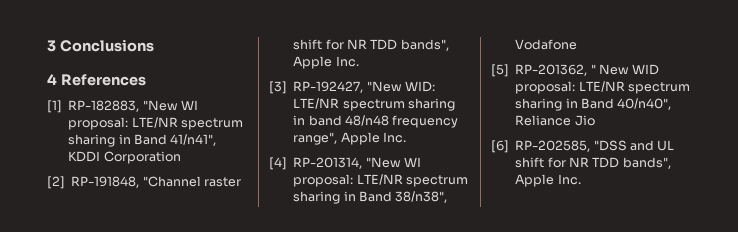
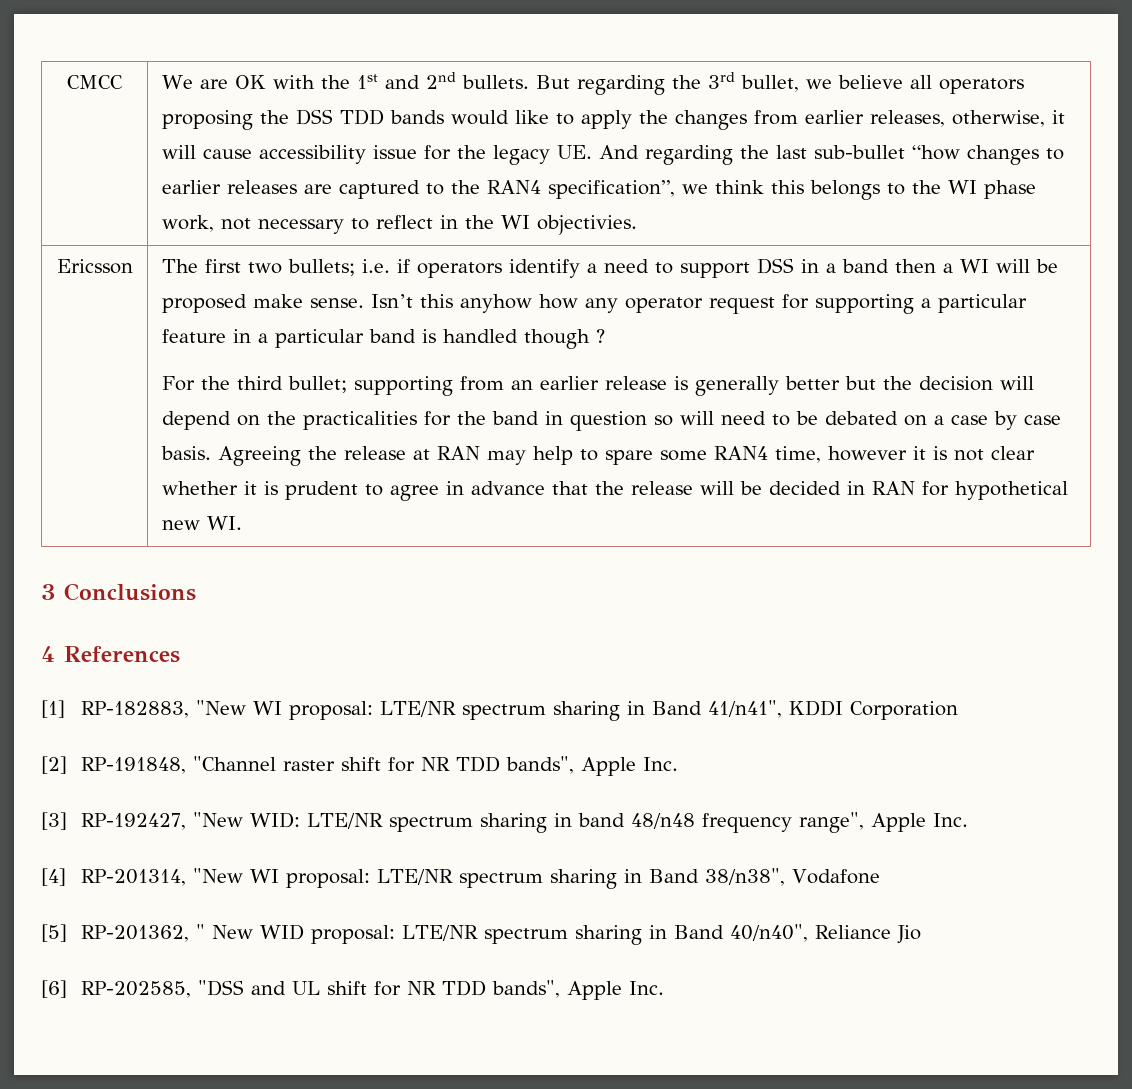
+ CMCC | We are OK with the 1st and 2nd bullets. But regarding the 3rd bullet, we believe all operators proposing the DSS TDD bands would like to apply the changes from earlier releases, otherwise, it will cause accessibility issue for the legacy UE. And regarding the last sub-bullet “how changes to earlier releases are captured to the RAN4 specification”, we think this belongs to the WI phase work, not necessary to reflect in the WI objectivies.
+ Ericsson | The first two bullets; i.e. if operators identify a need to support DSS in a band then a WI will be proposed make sense. Isn’t this anyhow how any operator request for supporting a particular feature in a particular band is handled though ?
+ For the third bullet; supporting from an earlier release is generally better but the decision will depend on the practicalities for the band in question so will need to be debated on a case by case basis. Agreeing the release at RAN may help to spare some RAN4 time, however it is not clear whether it is prudent to agree in advance that the release will be decided in RAN for hypothetical new WI.

